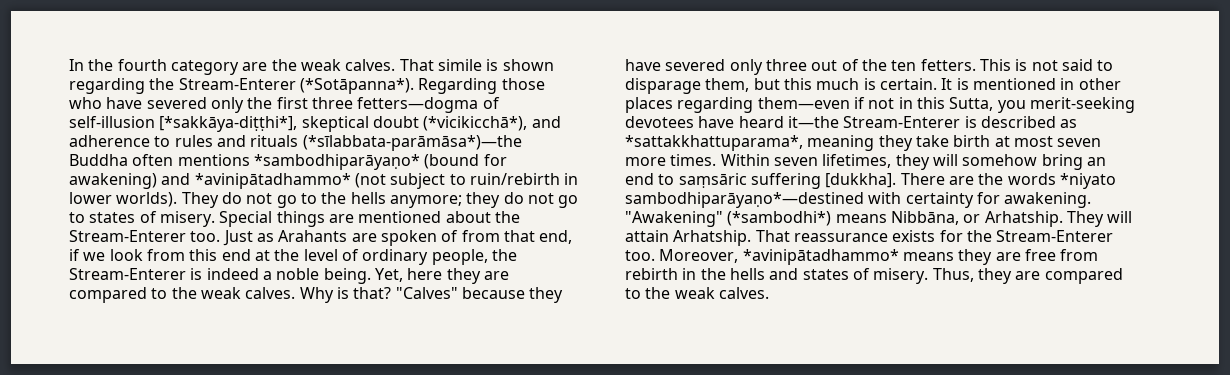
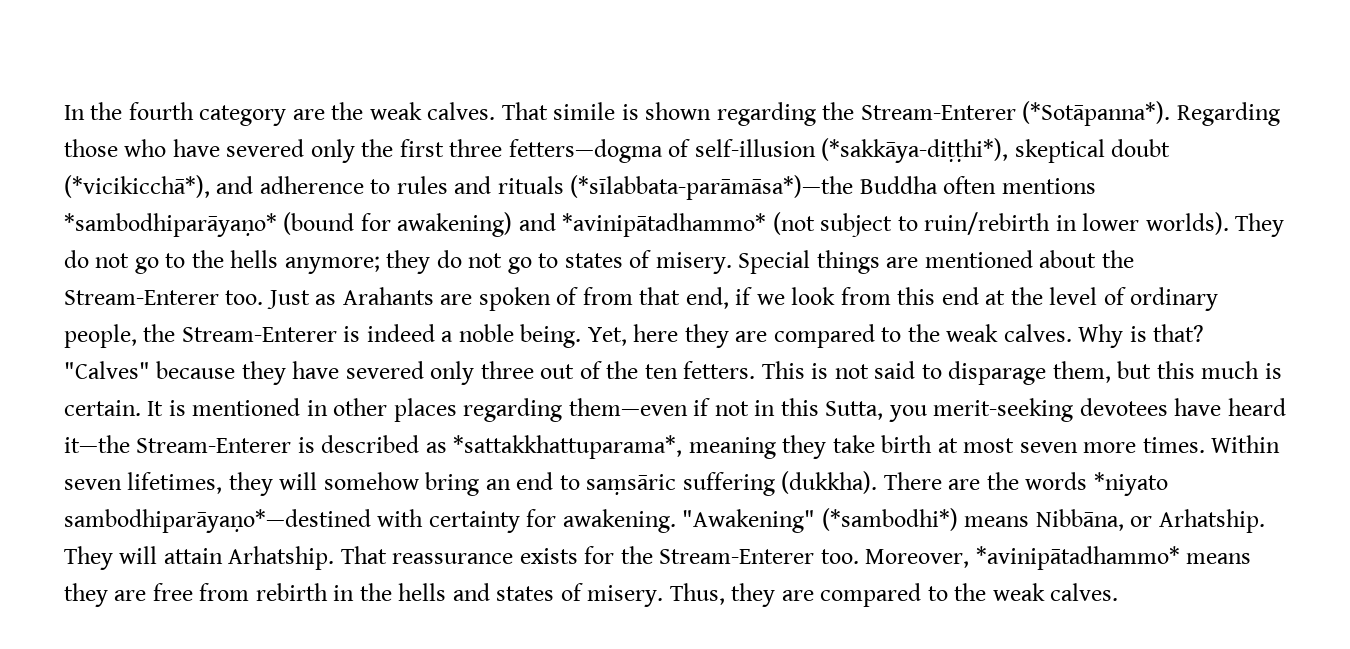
- Regarding those who have severed only the first three fetters—dogma of self-illusion [*sakkāya-diṭṭhi*], skeptical doubt (*vicikicchā*), and adherence to rules and rituals (*sīlabbata-parāmāsa*)—the Buddha often mentions *sambodhiparāyaṇo* (bound for awakening) and *avinipātadhammo* (not subject to ruin/rebirth in lower worlds).
+ Regarding those who have severed only the first three fetters—dogma of self-illusion (*sakkāya-diṭṭhi*), skeptical doubt (*vicikicchā*), and adherence to rules and rituals (*sīlabbata-parāmāsa*)—the Buddha often mentions *sambodhiparāyaṇo* (bound for awakening) and *avinipātadhammo* (not subject to ruin/rebirth in lower worlds).
- Within seven lifetimes, they will somehow bring an end to saṃsāric suffering [dukkha].
+ Within seven lifetimes, they will somehow bring an end to saṃsāric suffering (dukkha).

